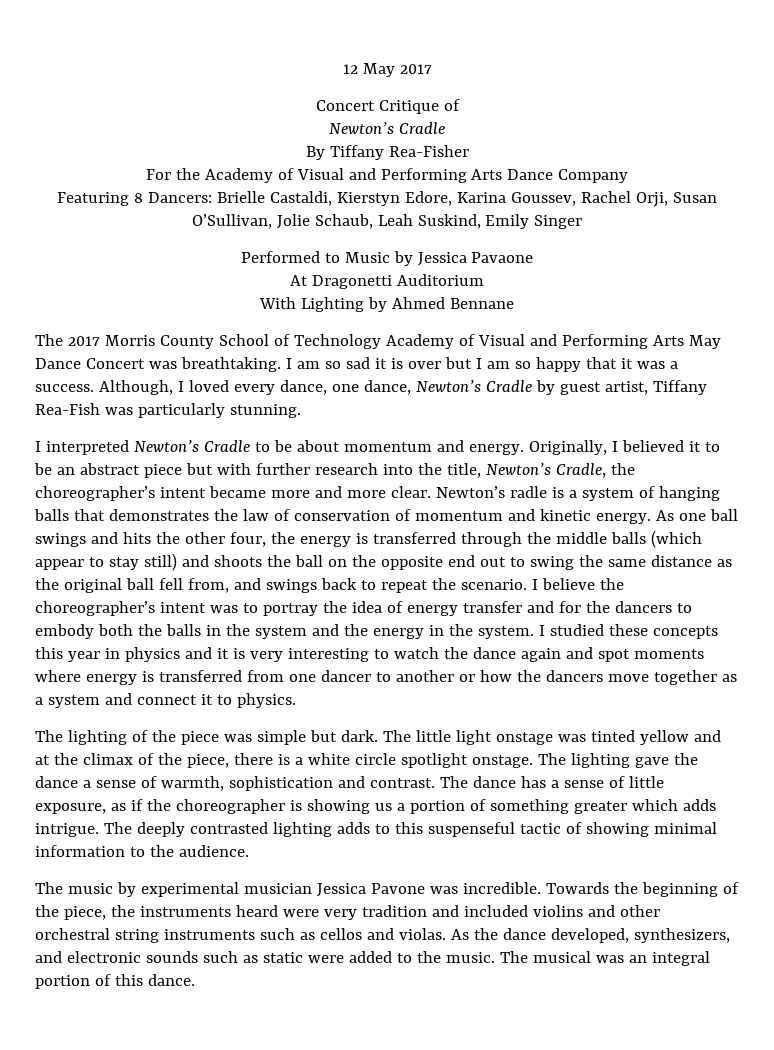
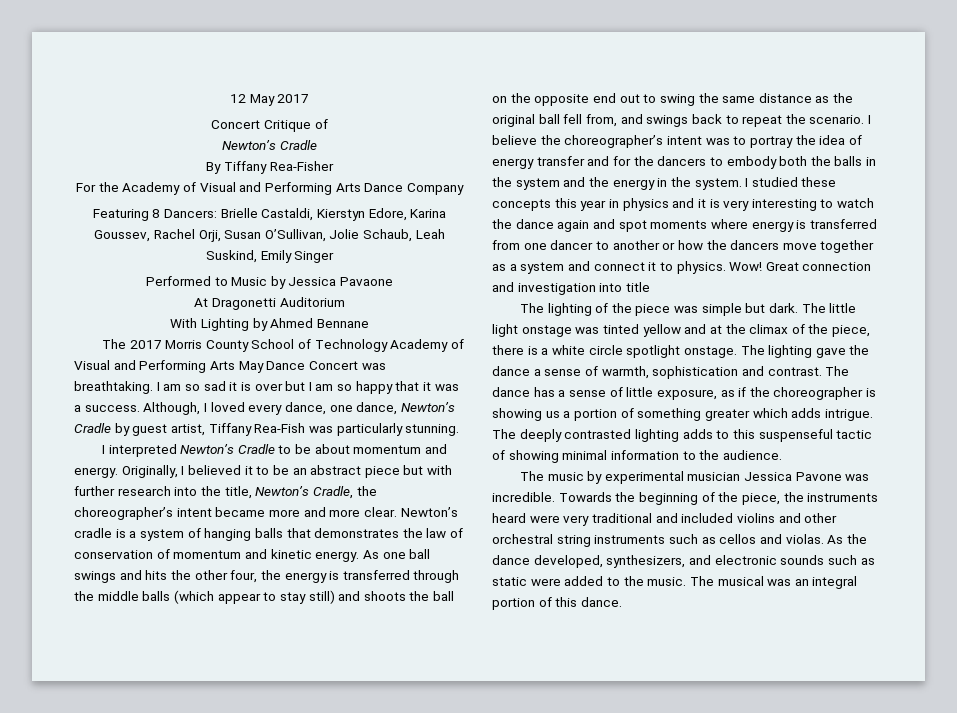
- Newton’s radle is a system of hanging balls that demonstrates the law of conservation of momentum and kinetic energy.
+ Newton’s cradle is a system of hanging balls that demonstrates the law of conservation of momentum and kinetic energy.
+ Wow! Great connection and investigation into title
- Towards the beginning of the piece, the instruments heard were very tradition and included violins and other orchestral string instruments such as cellos and violas.
+ Towards the beginning of the piece, the instruments heard were very traditional and included violins and other orchestral string instruments such as cellos and violas.

